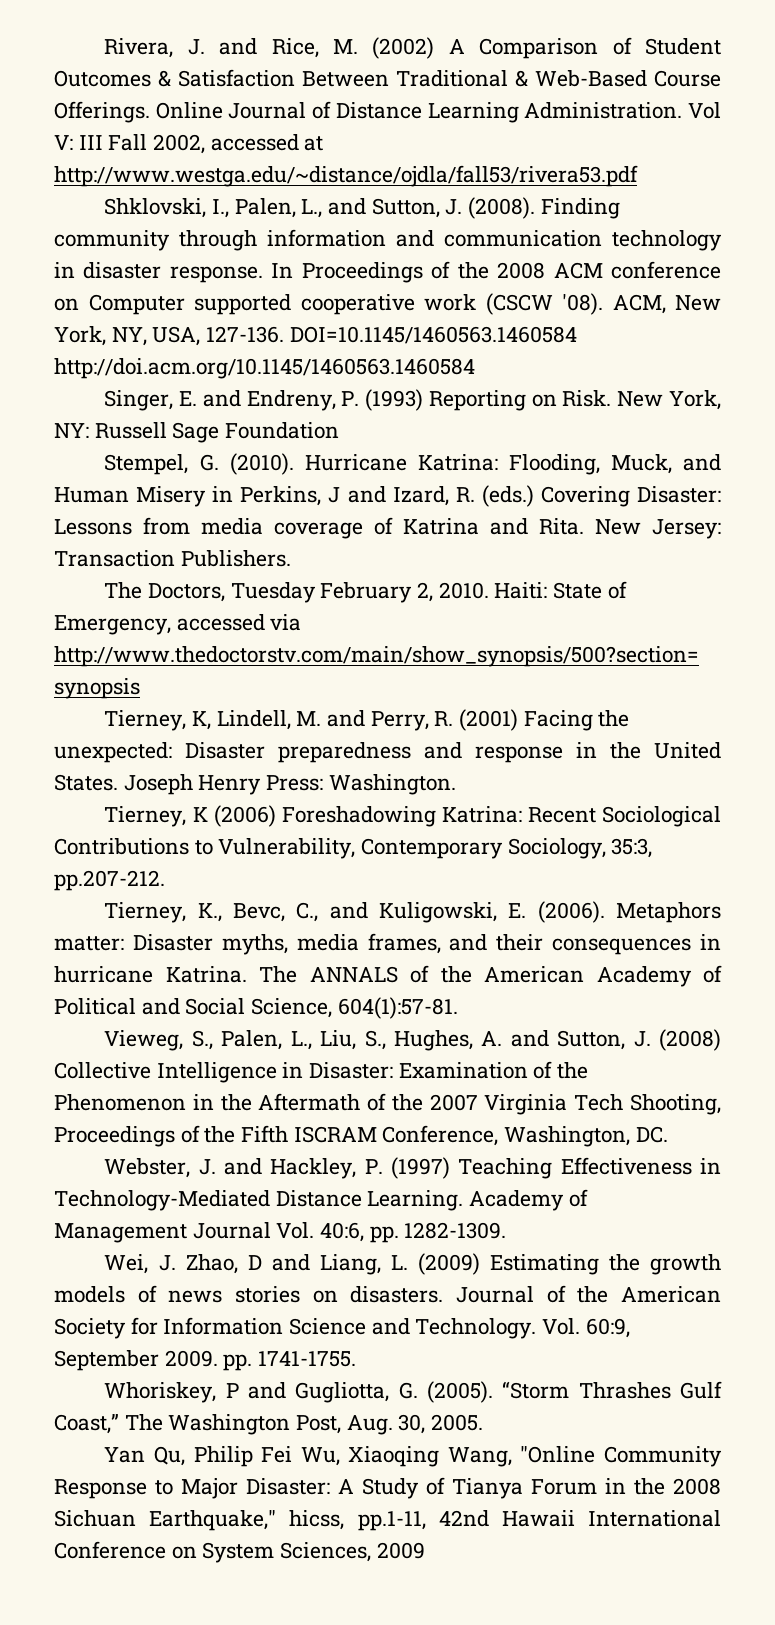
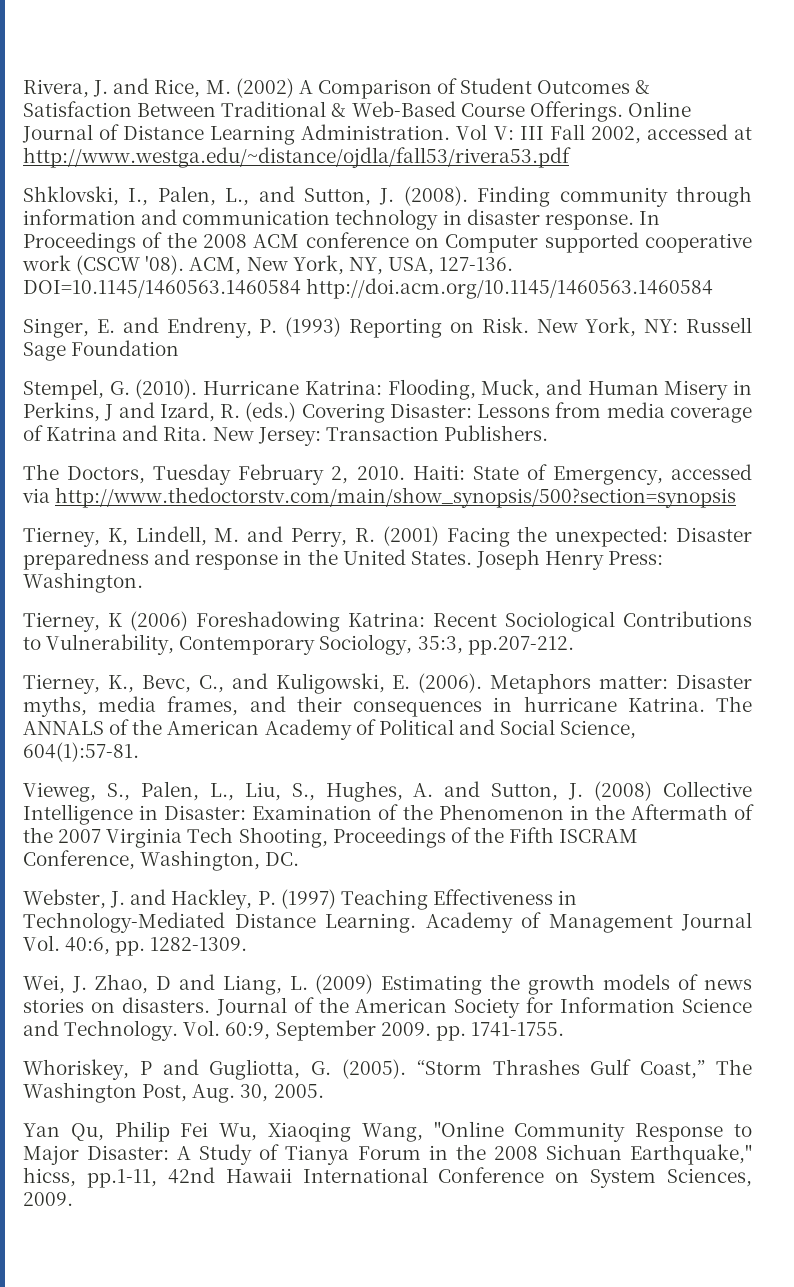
- Yan Qu, Philip Fei Wu, Xiaoqing Wang, "Online Community Response to Major Disaster: A Study of Tianya Forum in the 2008 Sichuan Earthquake," hicss, pp.1-11, 42nd Hawaii International Conference on System Sciences, 2009
+ Yan Qu, Philip Fei Wu, Xiaoqing Wang, "Online Community Response to Major Disaster: A Study of Tianya Forum in the 2008 Sichuan Earthquake," hicss, pp.1-11, 42nd Hawaii International Conference on System Sciences, 2009.

